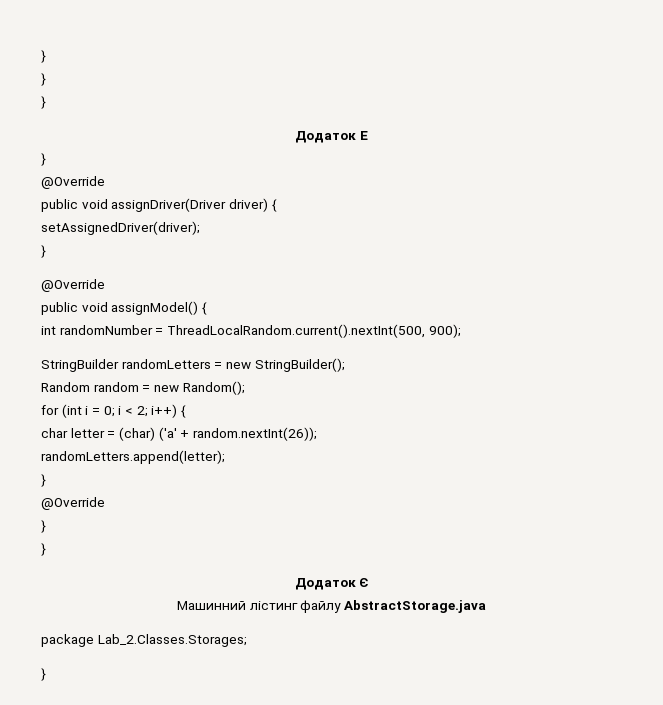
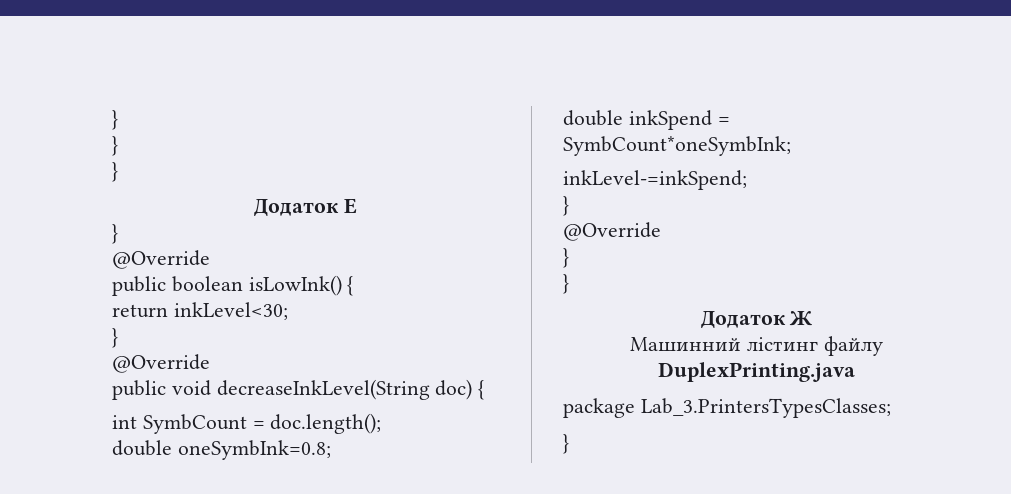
- public void assignDriver(Driver driver) {
- setAssignedDriver(driver);
+ public boolean isLowInk() {
+ return inkLevel<30;
  }
  @Override
- public void assignModel() {
+ public void decreaseInkLevel(String doc) {
- int randomNumber = ThreadLocalRandom.current().nextInt(500, 900);
- StringBuilder randomLetters = new StringBuilder();
- Random random = new Random();
- for (int i = 0; i < 2; i++) {
- char letter = (char) ('a' + random.nextInt(26));
- randomLetters.append(letter);
+ int SymbCount = doc.length();
+ double oneSymbInk=0.8;
+ double inkSpend = SymbCount*oneSymbInk;
+ inkLevel-=inkSpend;
- Додаток Є
+ Додаток Ж
- Машинний лістинг файлу AbstractStorage.java
+ Машинний лістинг файлу DuplexPrinting.java
- package Lab_2.Classes.Storages;
+ package Lab_3.PrintersTypesClasses;

